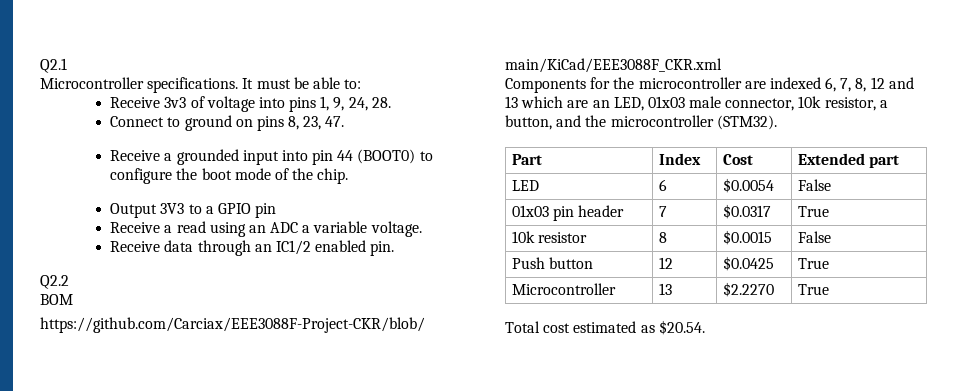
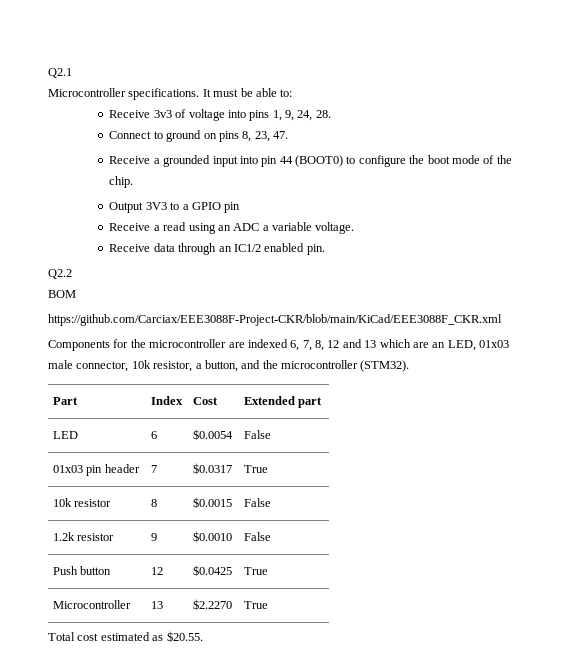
+ 1.2k resistor | 9 | $0.0010 | False
- Total cost estimated as $20.54.
+ Total cost estimated as $20.55.

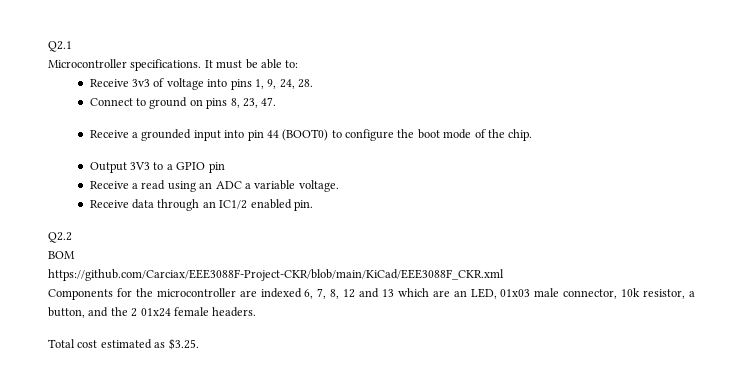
- Components for the microcontroller are indexed 6, 7, 8, 12 and 13 which are an LED, 01x03 male connector, 10k resistor, a button, and the microcontroller (STM32).
- Part | Index | Cost | Extended part
- LED | 6 | $0.0054 | False
- 01x03 pin header | 7 | $0.0317 | True
- 10k resistor | 8 | $0.0015 | False
- 1.2k resistor | 9 | $0.0010 | False
- Push button | 12 | $0.0425 | True
- Microcontroller | 13 | $2.2270 | True
+ Components for the microcontroller are indexed 6, 7, 8, 12 and 13 which are an LED, 01x03 male connector, 10k resistor, a button, and the 2 01x24 female headers.
- Total cost estimated as $20.55.
+ Total cost estimated as $3.25.

